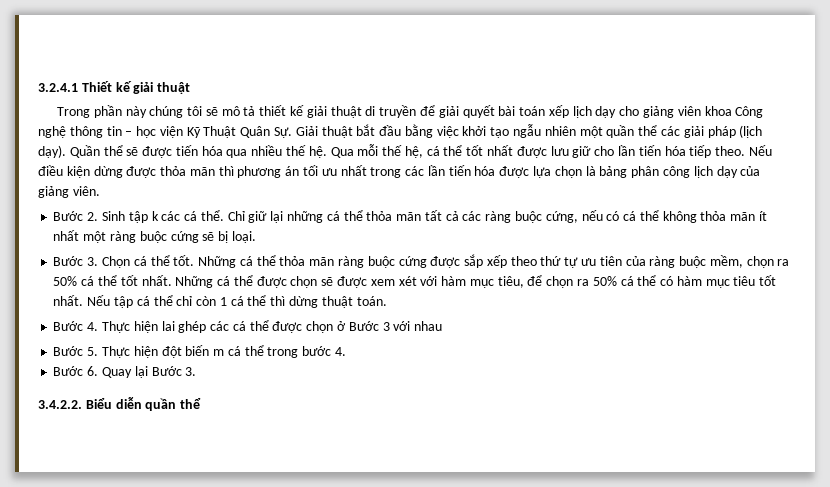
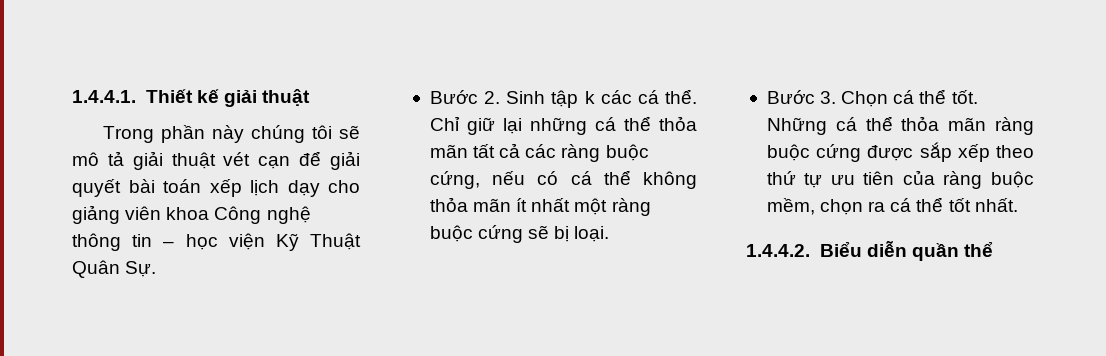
- 3.2.4.1 Thiết kế giải thuật
+ 1.4.4.1. Thiết kế giải thuật
- Trong phần này chúng tôi sẽ mô tả thiết kế giải thuật di truyền để giải quyết bài toán xếp lịch dạy cho giảng viên khoa Công nghệ thông tin – học viện Kỹ Thuật Quân Sự. Giải thuật bắt đầu bằng việc khởi tạo ngẫu nhiên một quần thể các giải pháp (lịch dạy). Quần thể sẽ được tiến hóa qua nhiều thế hệ. Qua mỗi thế hệ, cá thể tốt nhất được lưu giữ cho lần tiến hóa tiếp theo. Nếu điều kiện dừng được thỏa mãn thì phương án tối ưu nhất trong các lần tiến hóa được lựa chọn là bảng phân công lịch dạy của giảng viên.
+ Trong phần này chúng tôi sẽ mô tả giải thuật vét cạn để giải quyết bài toán xếp lịch dạy cho giảng viên khoa Công nghệ thông tin – học viện Kỹ Thuật Quân Sự.
- Những cá thể thỏa mãn ràng buộc cứng được sắp xếp theo thứ tự ưu tiên của ràng buộc mềm, chọn ra 50% cá thể tốt nhất. Những cá thể được chọn sẽ được xem xét với hàm mục tiêu, để chọn ra 50% cá thể có hàm mục tiêu tốt nhất. Nếu tập cá thể chỉ còn 1 cá thể thì dừng thuật toán.
- Bước 4. Thực hiện lai ghép các cá thể được chọn ở Bước 3 với nhau
- Bước 5. Thực hiện đột biến m cá thể trong bước 4.
- Bước 6. Quay lại Bước 3.
- 3.4.2.2. Biểu diễn quần thể
+ Những cá thể thỏa mãn ràng buộc cứng được sắp xếp theo thứ tự ưu tiên của ràng buộc mềm, chọn ra cá thể tốt nhất.
+ 1.4.4.2. Biểu diễn quần thể

